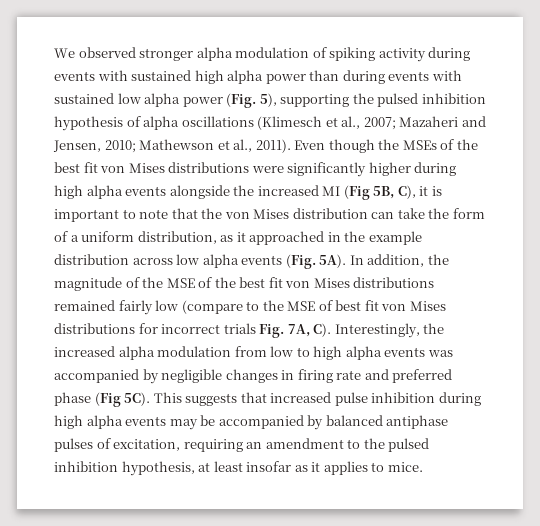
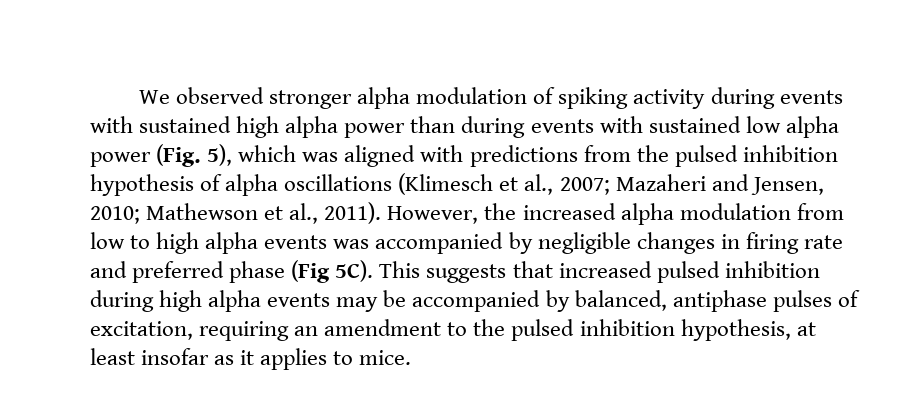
- We observed stronger alpha modulation of spiking activity during events with sustained high alpha power than during events with sustained low alpha power (Fig. 5), supporting the pulsed inhibition hypothesis of alpha oscillations (Klimesch et al., 2007; Mazaheri and Jensen, 2010; Mathewson et al., 2011).
+ We observed stronger alpha modulation of spiking activity during events with sustained high alpha power than during events with sustained low alpha power (Fig. 5), which was aligned with predictions from the pulsed inhibition hypothesis of alpha oscillations (Klimesch et al., 2007; Mazaheri and Jensen, 2010; Mathewson et al., 2011).
- Even though the MSEs of the best fit von Mises distributions were significantly higher during high alpha events alongside the increased MI (Fig 5B, C), it is important to note that the von Mises distribution can take the form of a uniform distribution, as it approached in the example distribution across low alpha events (Fig. 5A). In addition, the magnitude of the MSE of the best fit von Mises distributions remained fairly low (compare to the MSE of best fit von Mises distributions for incorrect trials Fig. 7A, C). Interestingly, the increased alpha modulation from low to high alpha events was accompanied by negligible changes in firing rate and preferred phase (Fig 5C).
+ However, the increased alpha modulation from low to high alpha events was accompanied by negligible changes in firing rate and preferred phase (Fig 5C).
- This suggests that increased pulse inhibition during high alpha events may be accompanied by balanced antiphase pulses of excitation, requiring an amendment to the pulsed inhibition hypothesis, at least insofar as it applies to mice.
+ This suggests that increased pulsed inhibition during high alpha events may be accompanied by balanced, antiphase pulses of excitation, requiring an amendment to the pulsed inhibition hypothesis, at least insofar as it applies to mice.

